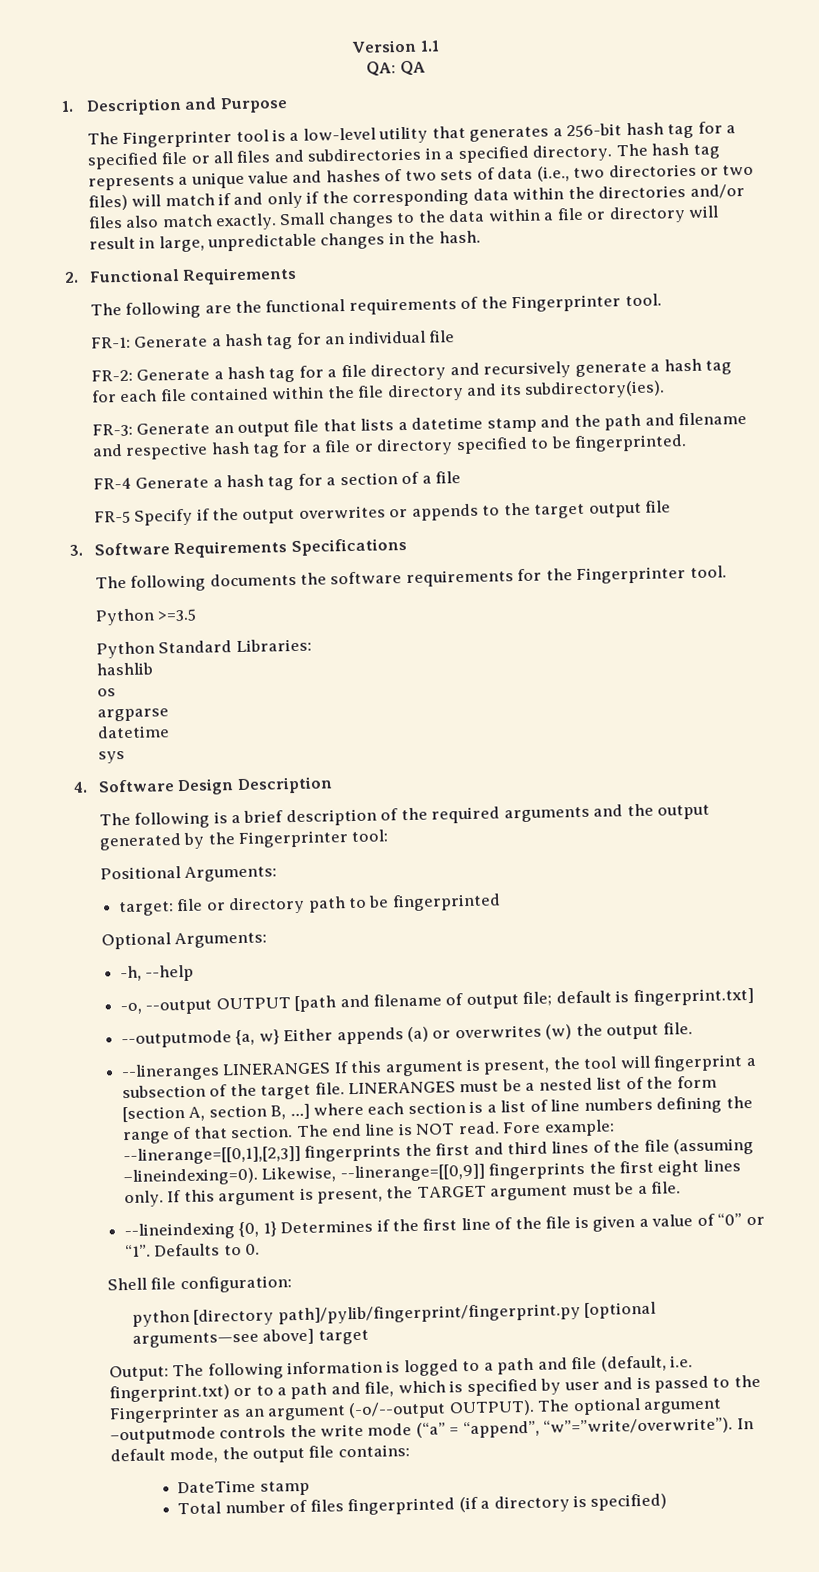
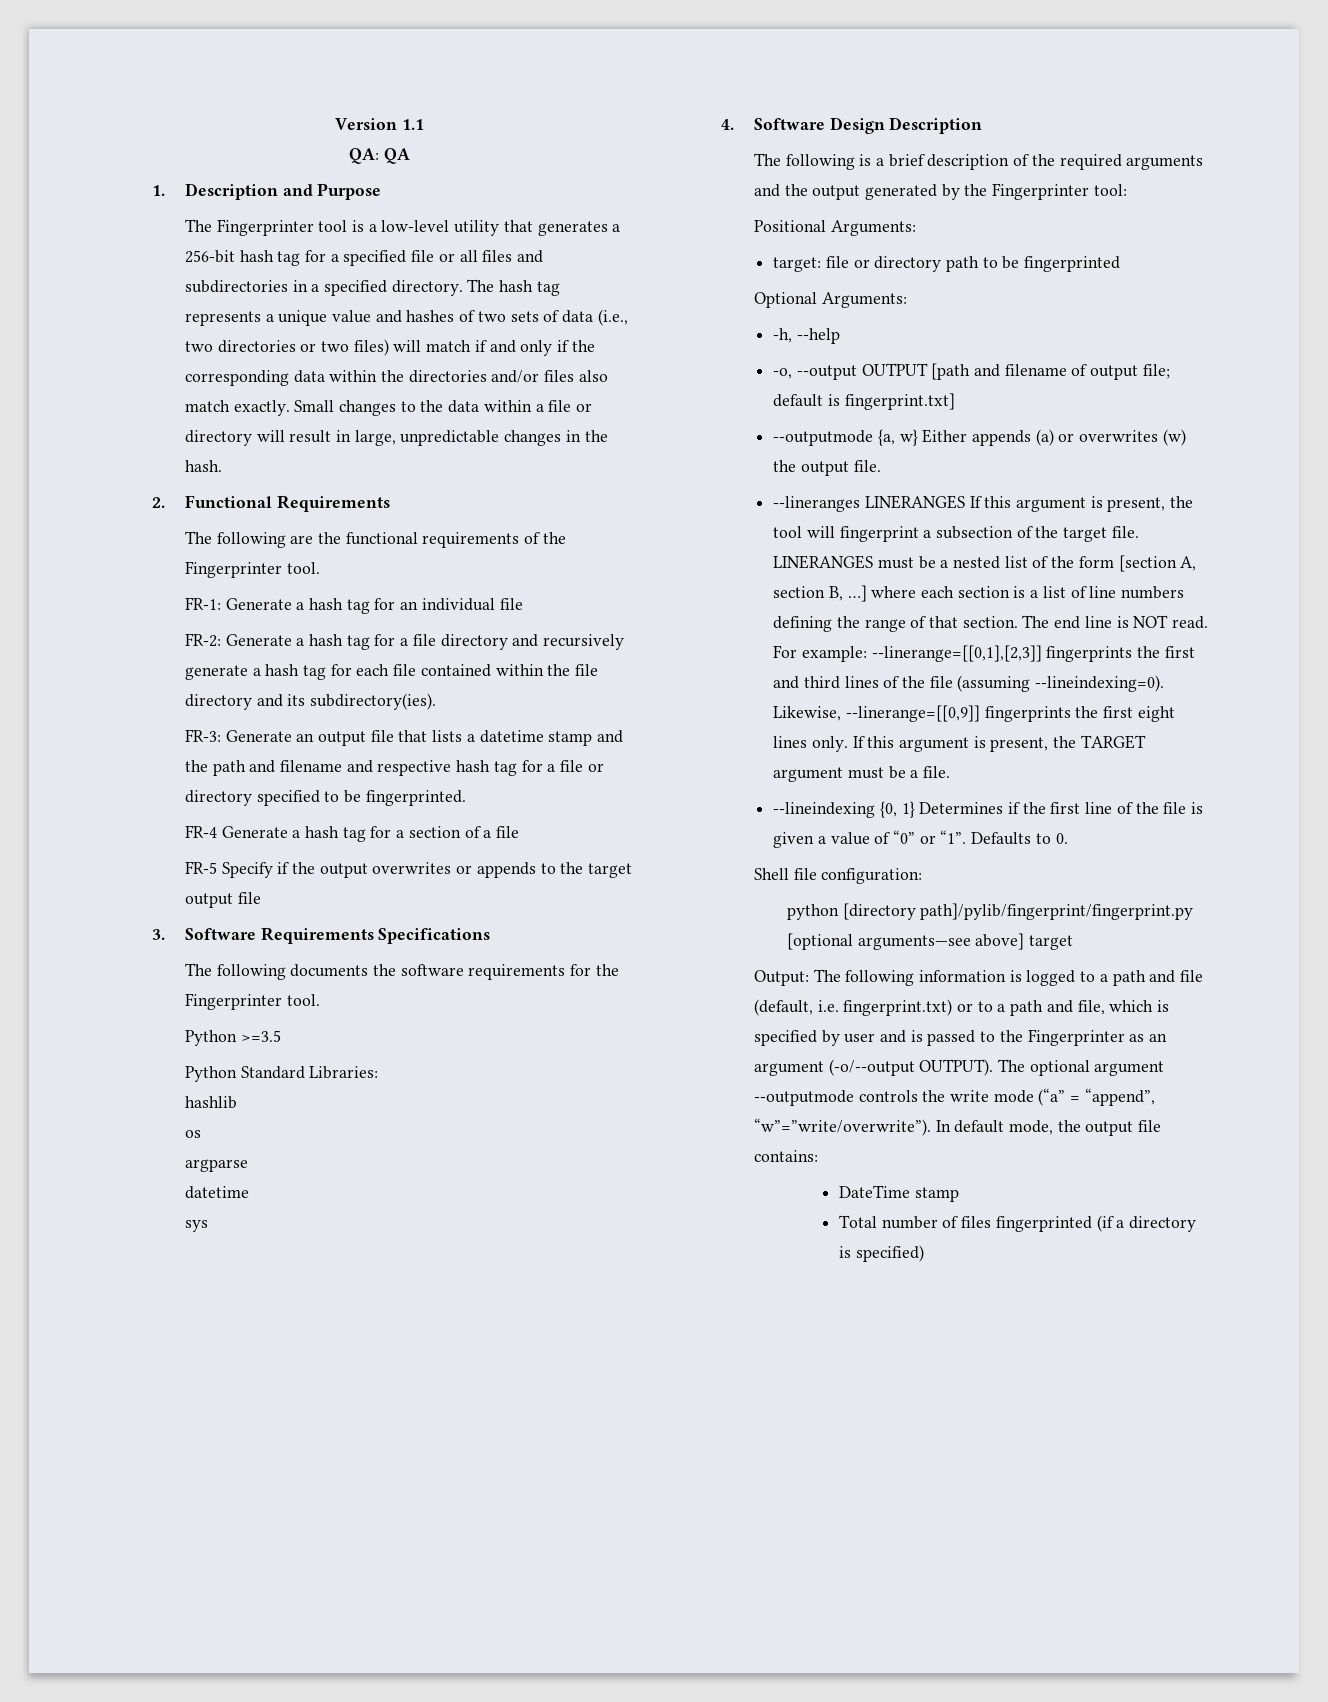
- Fore example: --linerange=[[0,1],[2,3]] fingerprints the first and third lines of the file (assuming –lineindexing=0).
+ For example: --linerange=[[0,1],[2,3]] fingerprints the first and third lines of the file (assuming --lineindexing=0).
- The optional argument –outputmode controls the write mode (“a” = “append”, “w”=”write/overwrite”).
+ The optional argument --outputmode controls the write mode (“a” = “append”, “w”=”write/overwrite”).

